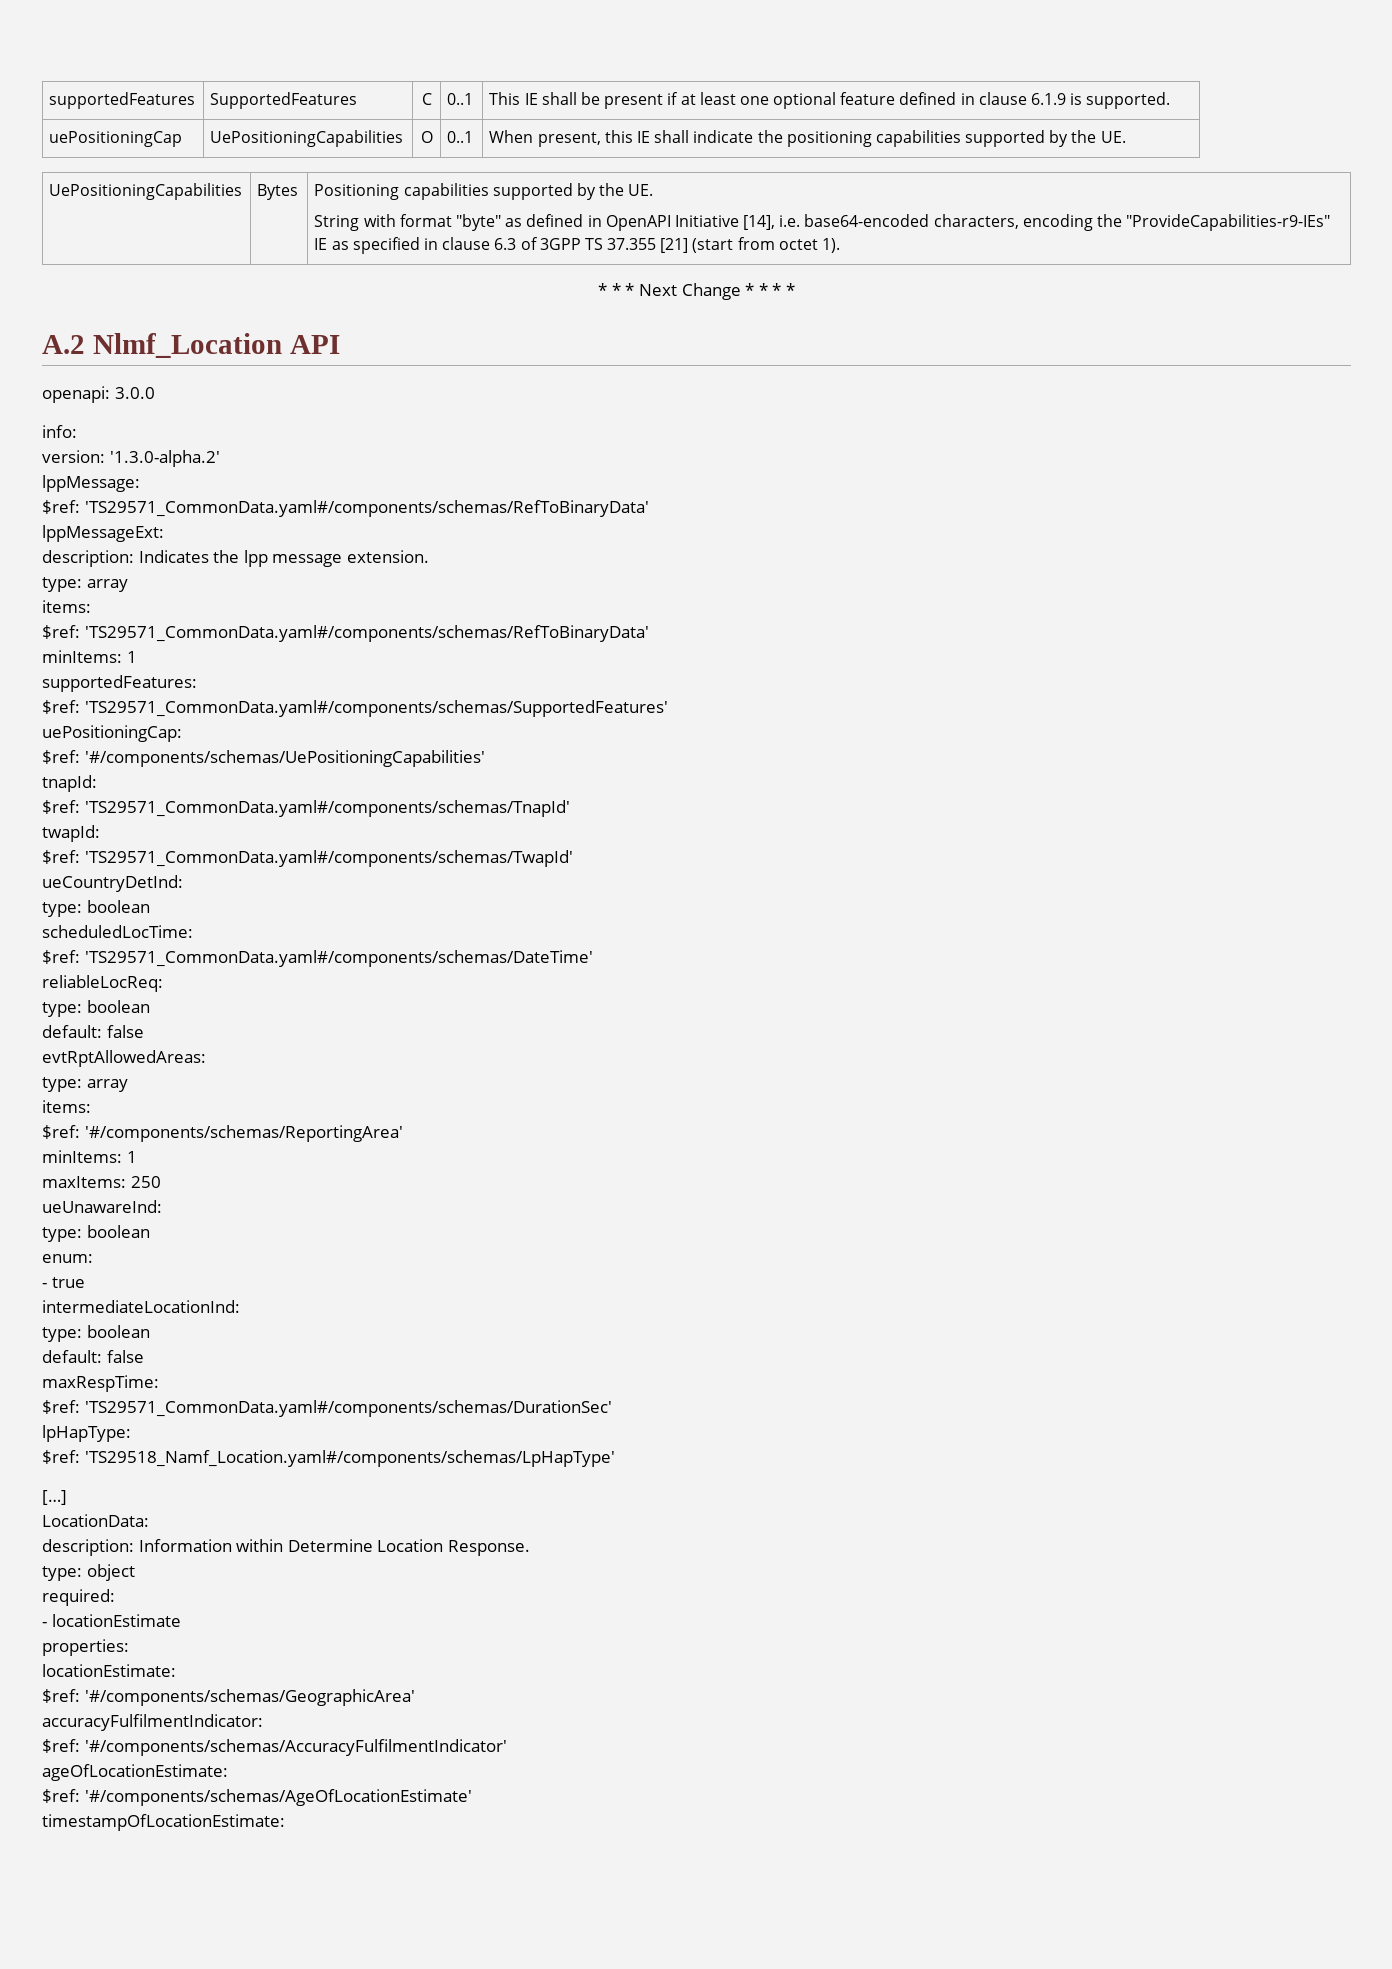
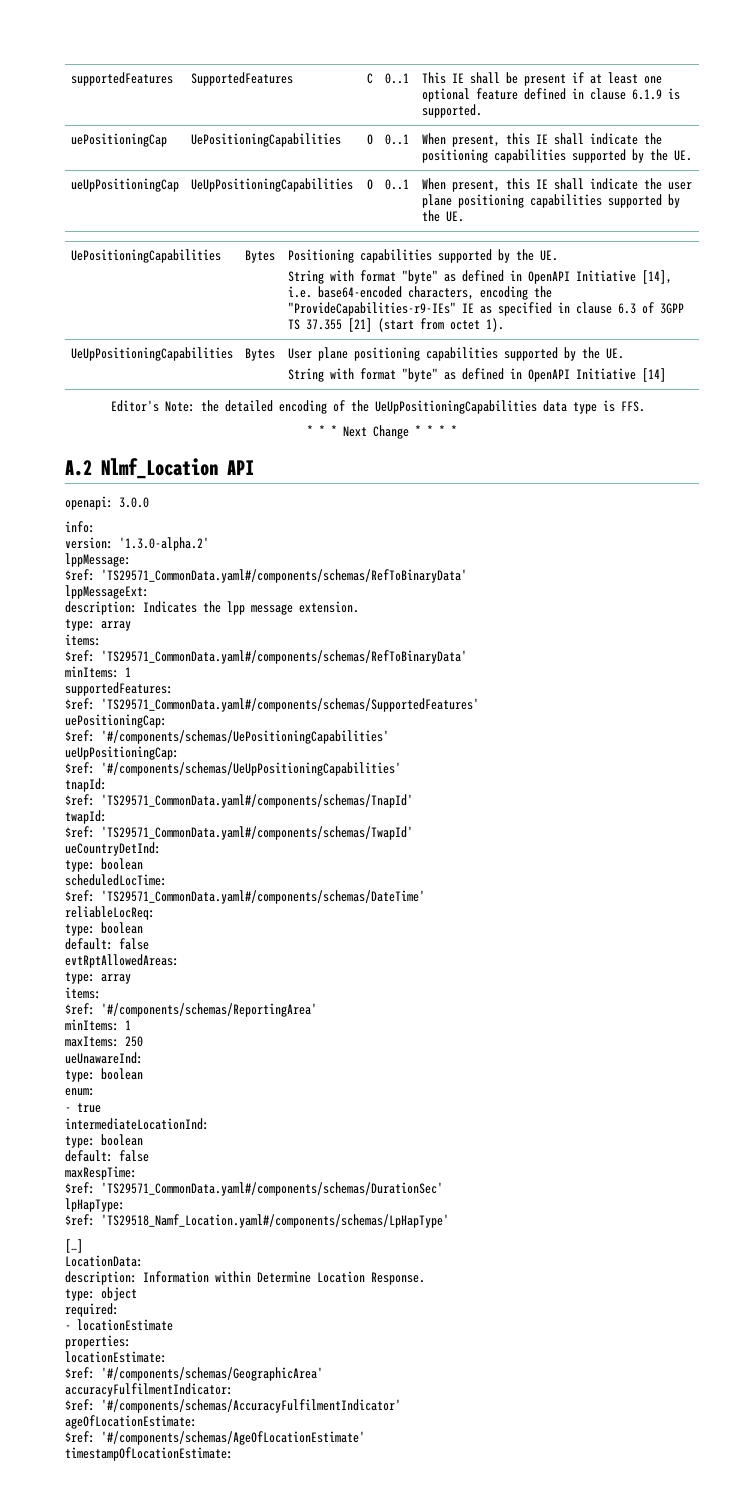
+ ueUpPositioningCap | UeUpPositioningCapabilities | O | 0..1 | When present, this IE shall indicate the user plane positioning capabilities supported by the UE.
+ UeUpPositioningCapabilities | Bytes | User plane positioning capabilities supported by the UE.
+ String with format "byte" as defined in OpenAPI Initiative [14]
+ Editor's Note: the detailed encoding of the UeUpPositioningCapabilities data type is FFS.
+ ueUpPositioningCap:
+ $ref: '#/components/schemas/UeUpPositioningCapabilities'

